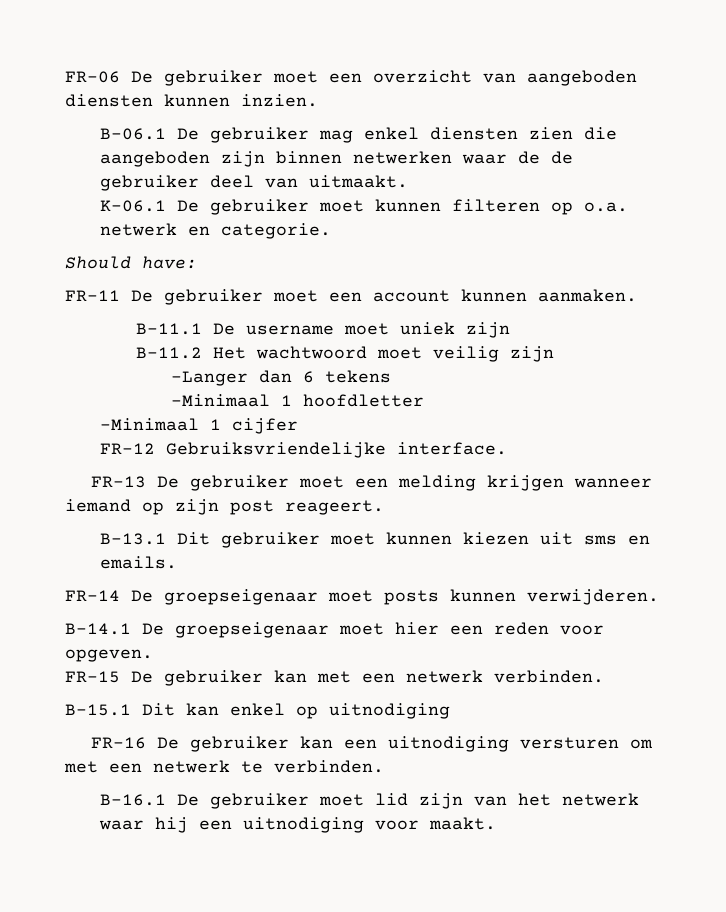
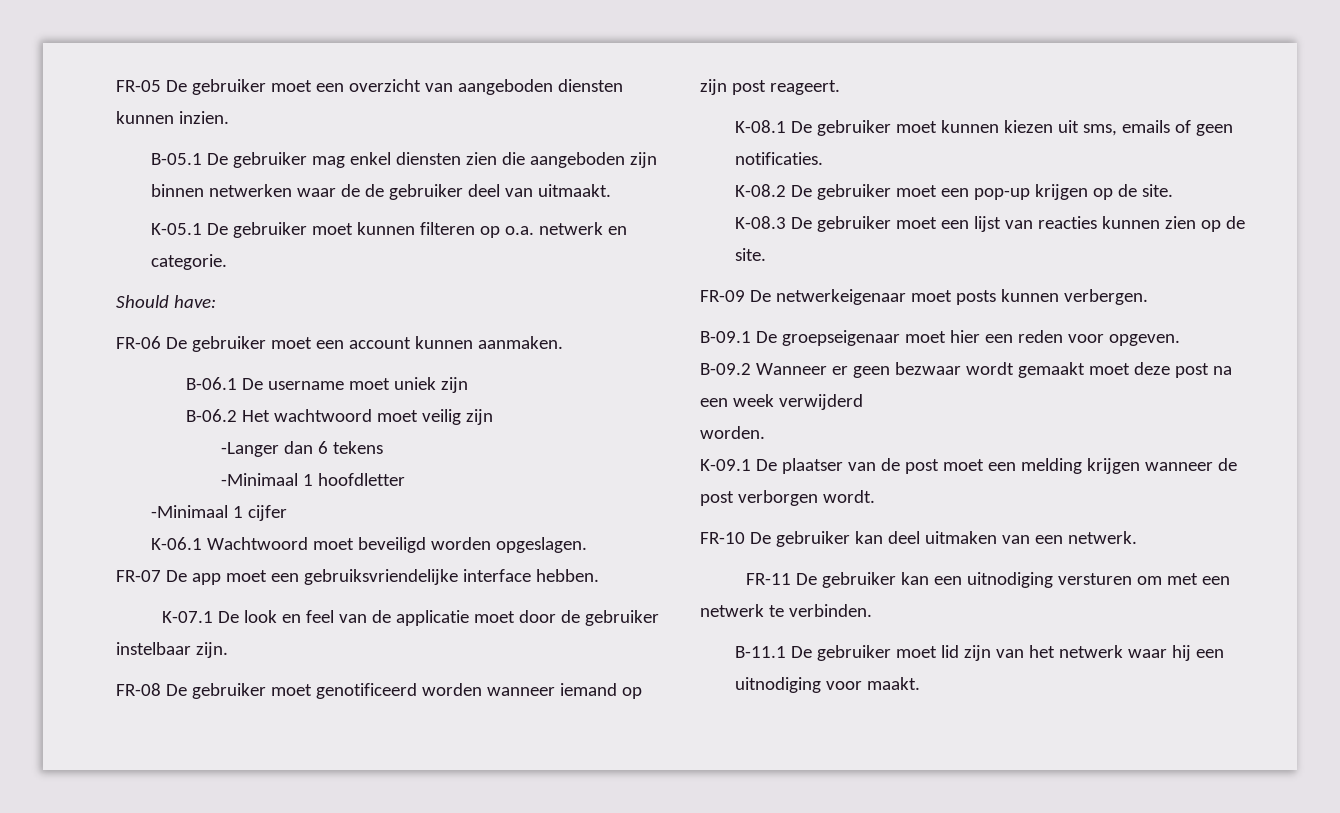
- FR-06 De gebruiker moet een overzicht van aangeboden diensten kunnen inzien.
+ FR-05 De gebruiker moet een overzicht van aangeboden diensten kunnen inzien.
- B-06.1 De gebruiker mag enkel diensten zien die aangeboden zijn binnen netwerken waar de de gebruiker deel van uitmaakt.
+ B-05.1 De gebruiker mag enkel diensten zien die aangeboden zijn binnen netwerken waar de de gebruiker deel van uitmaakt.
- K-06.1 De gebruiker moet kunnen filteren op o.a. netwerk en categorie.
+ K-05.1 De gebruiker moet kunnen filteren op o.a. netwerk en categorie.
- FR-11 De gebruiker moet een account kunnen aanmaken.
+ FR-06 De gebruiker moet een account kunnen aanmaken.
- B-11.1 De username moet uniek zijn
+ B-06.1 De username moet uniek zijn
- B-11.2 Het wachtwoord moet veilig zijn
+ B-06.2 Het wachtwoord moet veilig zijn
- FR-12 Gebruiksvriendelijke interface.
- FR-13 De gebruiker moet een melding krijgen wanneer iemand op zijn post reageert.
+ K-06.1 Wachtwoord moet beveiligd worden opgeslagen.
+ FR-07 De app moet een gebruiksvriendelijke interface hebben.
+ K-07.1 De look en feel van de applicatie moet door de gebruiker instelbaar zijn.
+ FR-08 De gebruiker moet genotificeerd worden wanneer iemand op zijn post reageert.
- B-13.1 Dit gebruiker moet kunnen kiezen uit sms en emails.
- FR-14 De groepseigenaar moet posts kunnen verwijderen.
- B-14.1 De groepseigenaar moet hier een reden voor opgeven.
+ K-08.1 De gebruiker moet kunnen kiezen uit sms, emails of geen notificaties.
+ K-08.2 De gebruiker moet een pop-up krijgen op de site.
+ K-08.3 De gebruiker moet een lijst van reacties kunnen zien op de site.
+ FR-09 De netwerkeigenaar moet posts kunnen verbergen.
+ B-09.1 De groepseigenaar moet hier een reden voor opgeven.
- FR-15 De gebruiker kan met een netwerk verbinden.
- B-15.1 Dit kan enkel op uitnodiging
- FR-16 De gebruiker kan een uitnodiging versturen om met een netwerk te verbinden.
+ B-09.2 Wanneer er geen bezwaar wordt gemaakt moet deze post na een week verwijderd
+ worden.
+ K-09.1 De plaatser van de post moet een melding krijgen wanneer de post verborgen wordt.
+ FR-10 De gebruiker kan deel uitmaken van een netwerk.
+ FR-11 De gebruiker kan een uitnodiging versturen om met een netwerk te verbinden.
- B-16.1 De gebruiker moet lid zijn van het netwerk waar hij een uitnodiging voor maakt.
+ B-11.1 De gebruiker moet lid zijn van het netwerk waar hij een uitnodiging voor maakt.

